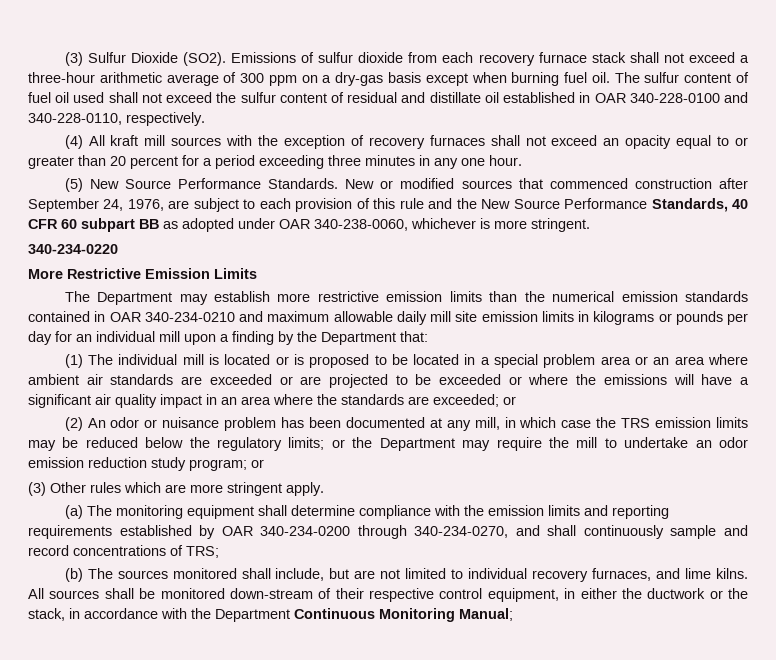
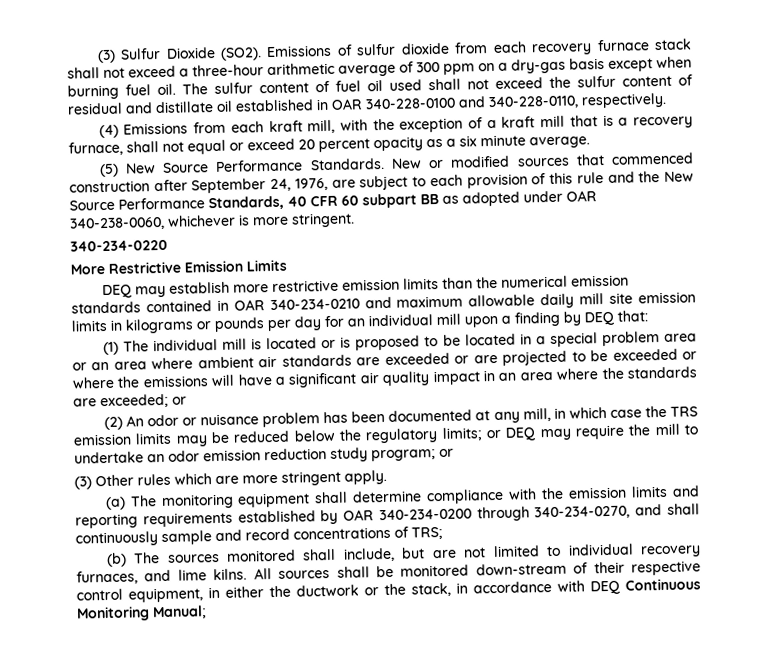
- (4) All kraft mill sources with the exception of recovery furnaces shall not exceed an opacity equal to or greater than 20 percent for a period exceeding three minutes in any one hour.
+ (4) Emissions from each kraft mill, with the exception of a kraft mill that is a recovery furnace, shall not equal or exceed 20 percent opacity as a six minute average.
- The Department may establish more restrictive emission limits than the numerical emission standards contained in OAR 340-234-0210 and maximum allowable daily mill site emission limits in kilograms or pounds per day for an individual mill upon a finding by the Department that:
+ DEQ may establish more restrictive emission limits than the numerical emission standards contained in OAR 340-234-0210 and maximum allowable daily mill site emission limits in kilograms or pounds per day for an individual mill upon a finding by DEQ that:
- (2) An odor or nuisance problem has been documented at any mill, in which case the TRS emission limits may be reduced below the regulatory limits; or the Department may require the mill to undertake an odor emission reduction study program; or
+ (2) An odor or nuisance problem has been documented at any mill, in which case the TRS emission limits may be reduced below the regulatory limits; or DEQ may require the mill to undertake an odor emission reduction study program; or
- All sources shall be monitored down-stream of their respective control equipment, in either the ductwork or the stack, in accordance with the Department Continuous Monitoring Manual;
+ All sources shall be monitored down-stream of their respective control equipment, in either the ductwork or the stack, in accordance with DEQ Continuous Monitoring Manual;

